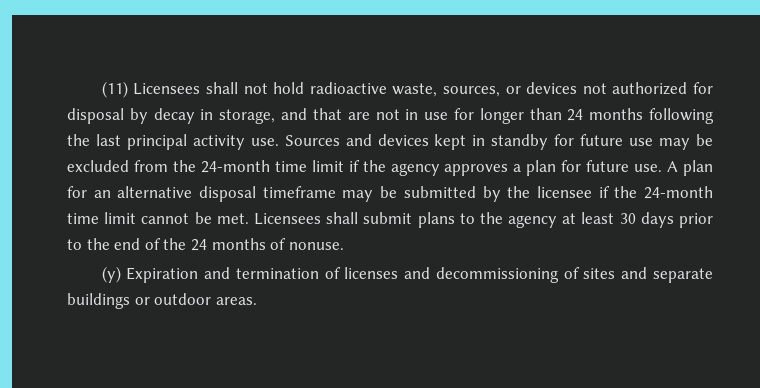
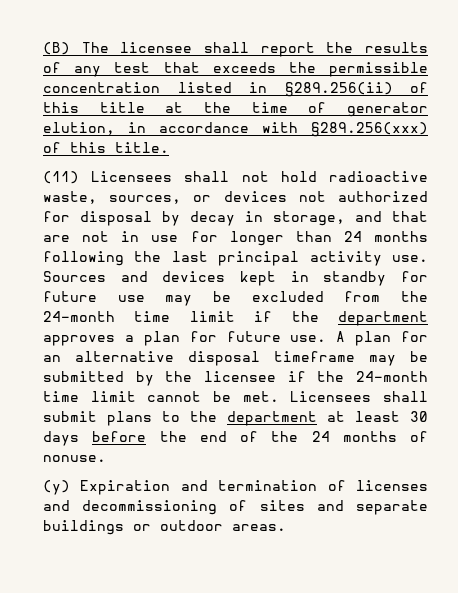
+ (B) The licensee shall report the results of any test that exceeds the permissible concentration listed in §289.256(ii) of this title at the time of generator elution, in accordance with §289.256(xxx) of this title.
- Sources and devices kept in standby for future use may be excluded from the 24-month time limit if the agency approves a plan for future use.
+ Sources and devices kept in standby for future use may be excluded from the 24-month time limit if the department approves a plan for future use.
- Licensees shall submit plans to the agency at least 30 days prior to the end of the 24 months of nonuse.
+ Licensees shall submit plans to the department at least 30 days before the end of the 24 months of nonuse.

